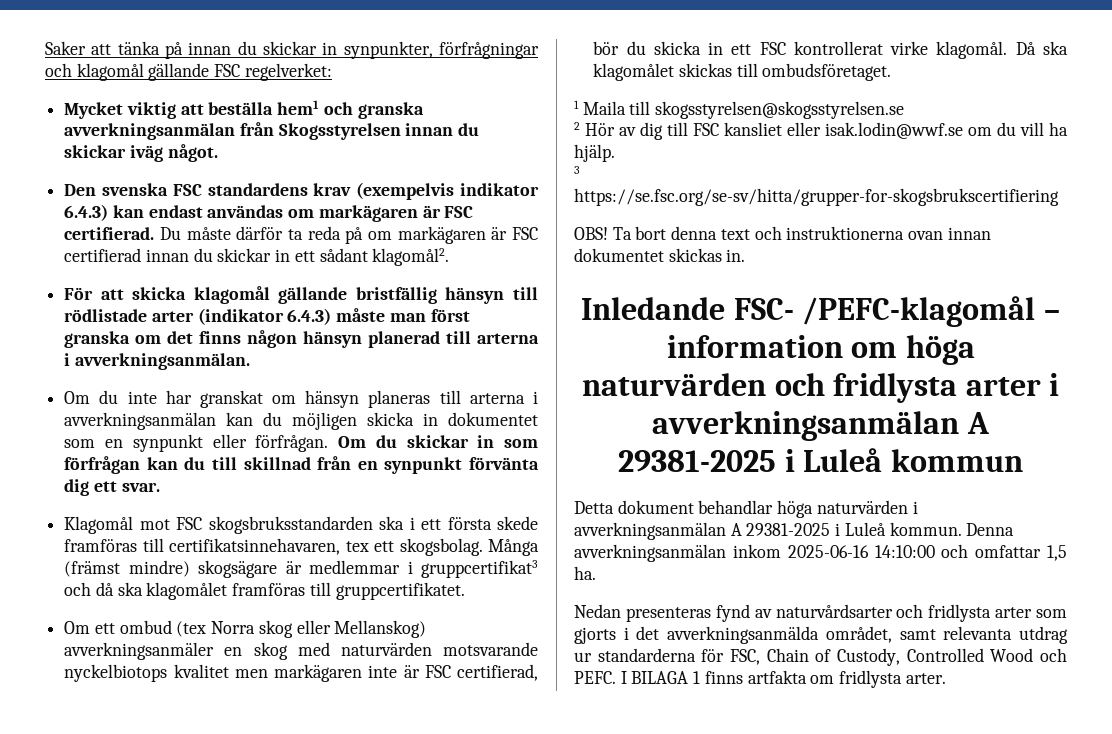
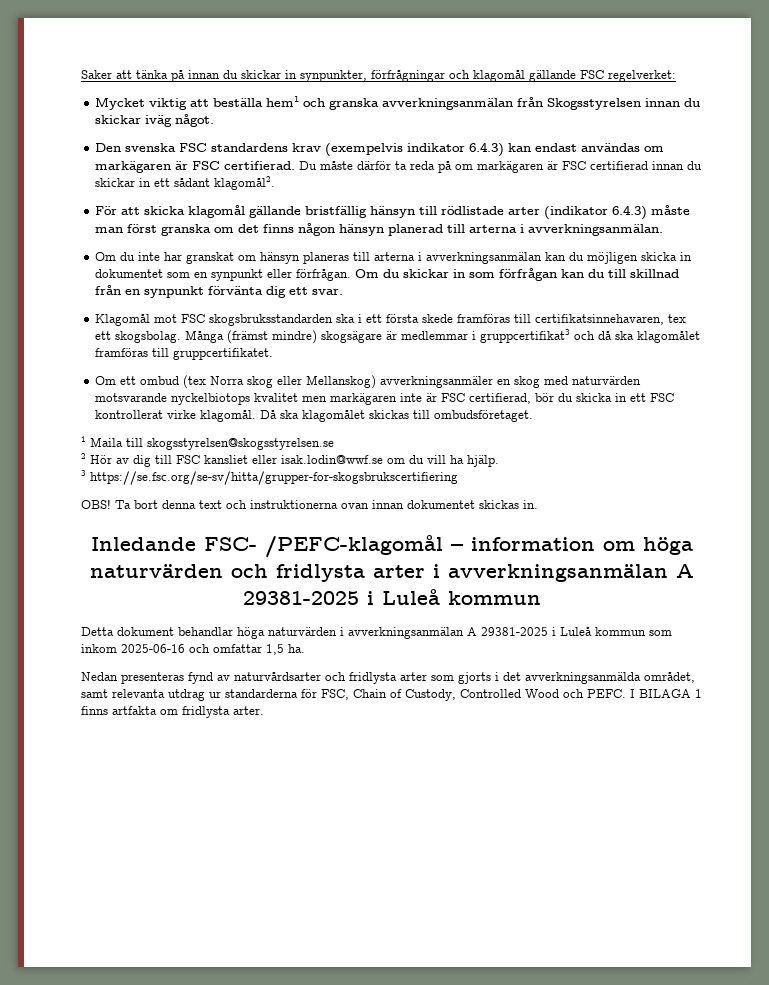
- Detta dokument behandlar höga naturvärden i avverkningsanmälan A 29381-2025 i Luleå kommun. Denna avverkningsanmälan inkom 2025-06-16 14:10:00 och omfattar 1,5 ha.
+ Detta dokument behandlar höga naturvärden i avverkningsanmälan A 29381-2025 i Luleå kommun som inkom 2025-06-16 och omfattar 1,5 ha.

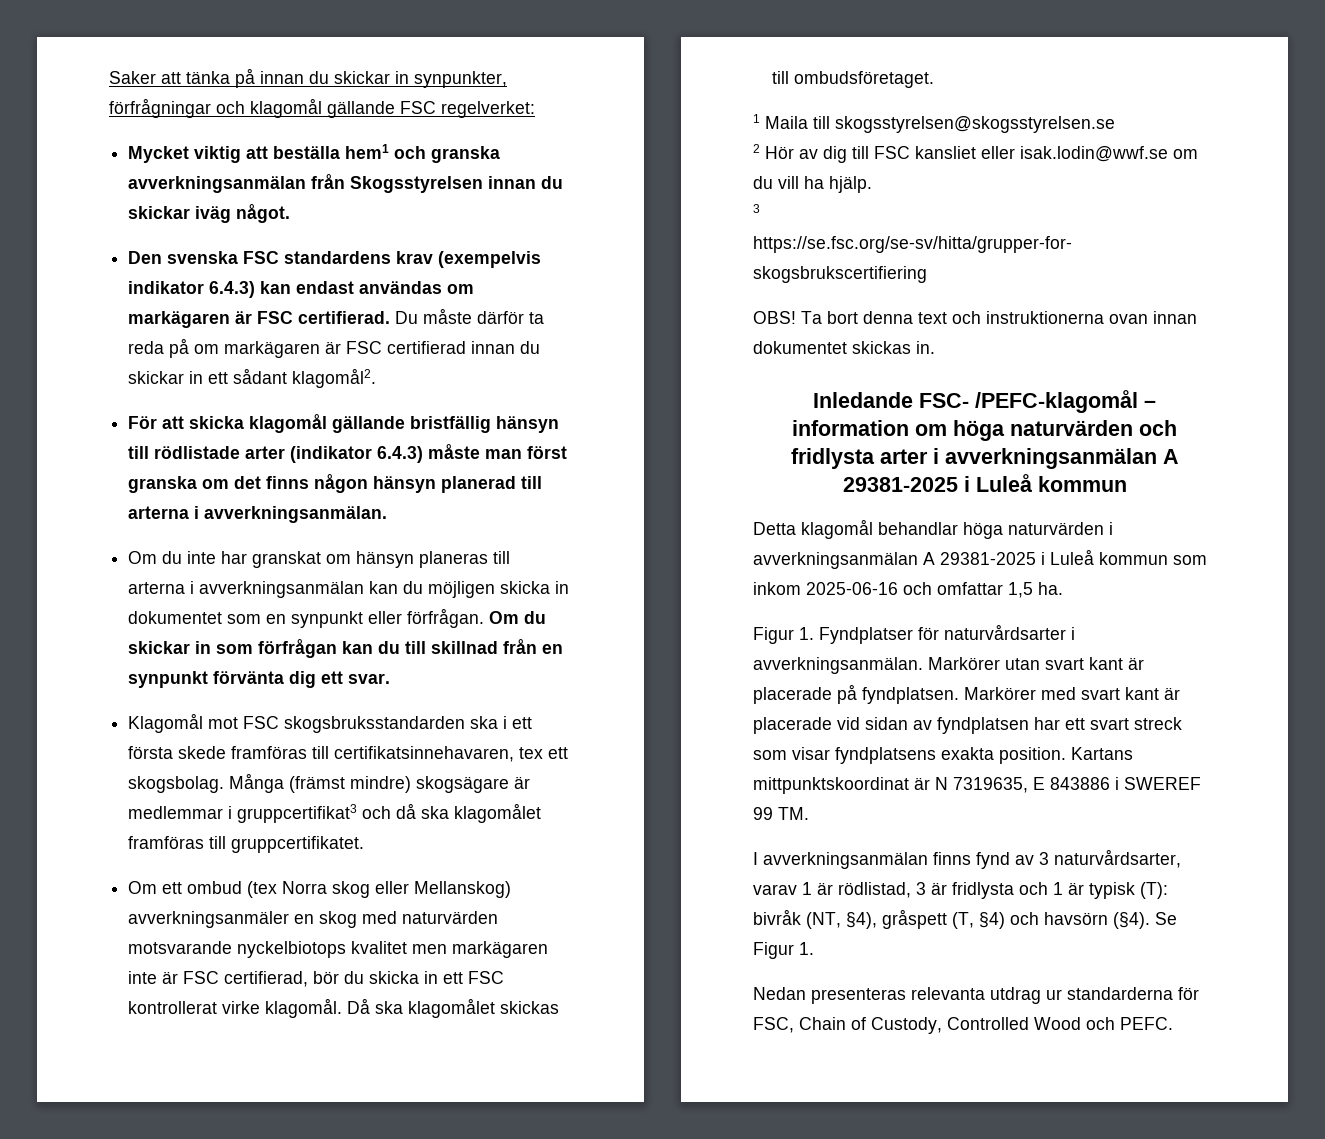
- Detta dokument behandlar höga naturvärden i avverkningsanmälan A 29381-2025 i Luleå kommun som inkom 2025-06-16 och omfattar 1,5 ha.
+ Detta klagomål behandlar höga naturvärden i avverkningsanmälan A 29381-2025 i Luleå kommun som inkom 2025-06-16 och omfattar 1,5 ha.
- Nedan presenteras fynd av naturvårdsarter och fridlysta arter som gjorts i det avverkningsanmälda området, samt relevanta utdrag ur standarderna för FSC, Chain of Custody, Controlled Wood och PEFC. I BILAGA 1 finns artfakta om fridlysta arter.
+ Figur 1. Fyndplatser för naturvårdsarter i avverkningsanmälan. Markörer utan svart kant är placerade på fyndplatsen. Markörer med svart kant är placerade vid sidan av fyndplatsen har ett svart streck som visar fyndplatsens exakta position. Kartans mittpunktskoordinat är N 7319635, E 843886 i SWEREF 99 TM.
+ I avverkningsanmälan finns fynd av 3 naturvårdsarter, varav 1 är rödlistad, 3 är fridlysta och 1 är typisk (T): bivråk (NT, §4), gråspett (T, §4) och havsörn (§4). Se Figur 1.
+ Nedan presenteras relevanta utdrag ur standarderna för FSC, Chain of Custody, Controlled Wood och PEFC.

